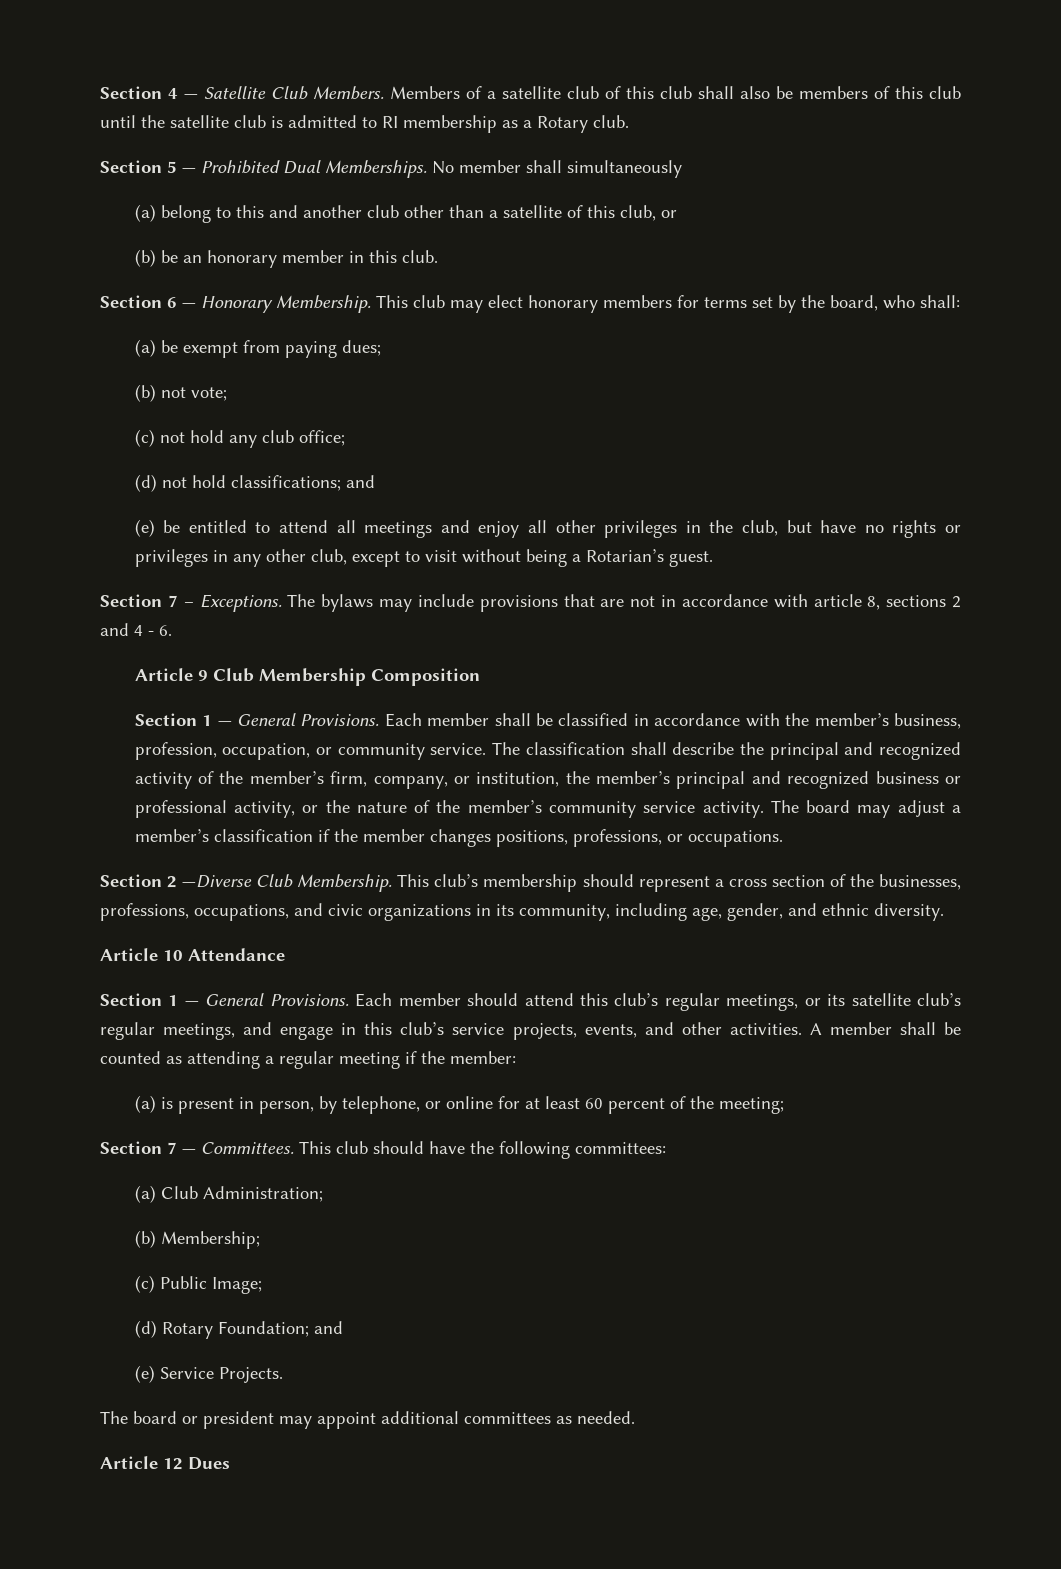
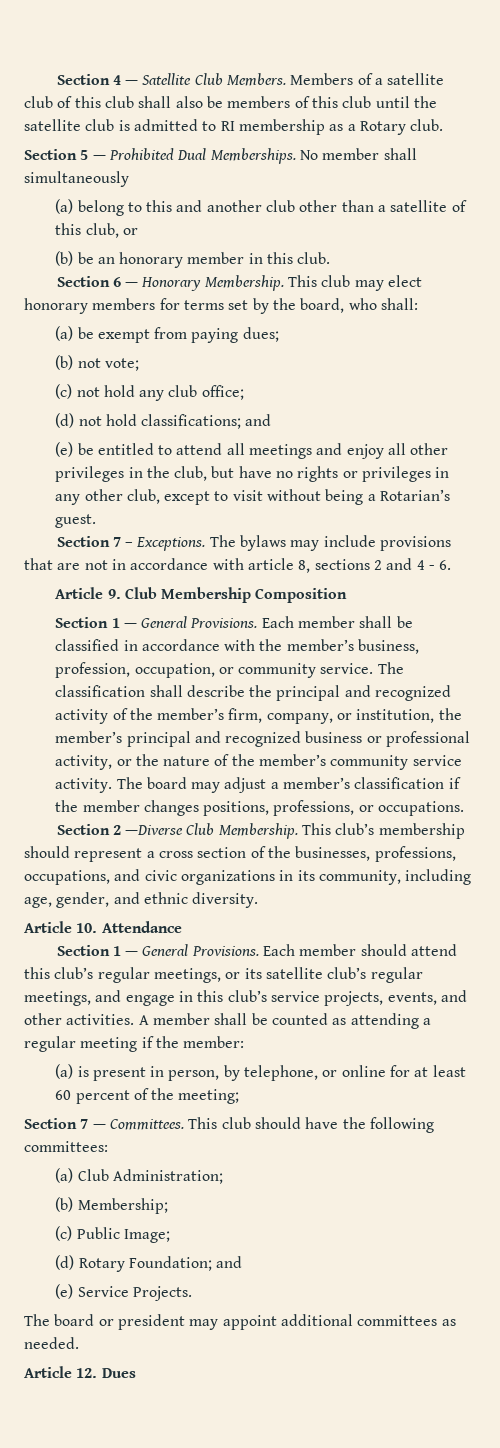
- Article 9 Club Membership Composition
+ Article 9. Club Membership Composition
- Article 10 Attendance
+ Article 10. Attendance
- Article 12 Dues
+ Article 12. Dues

